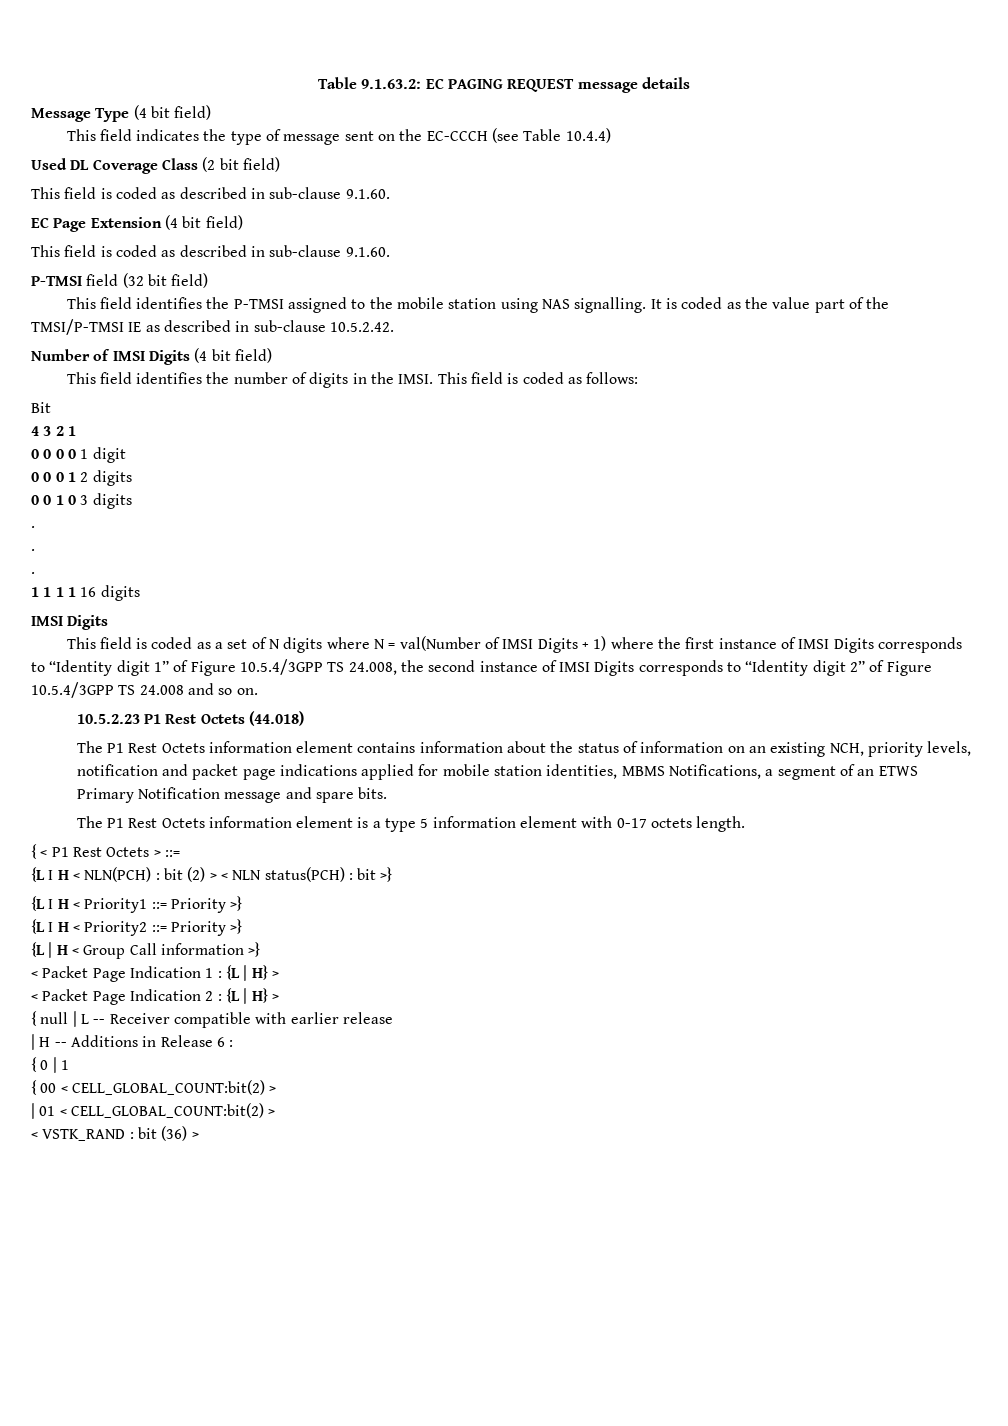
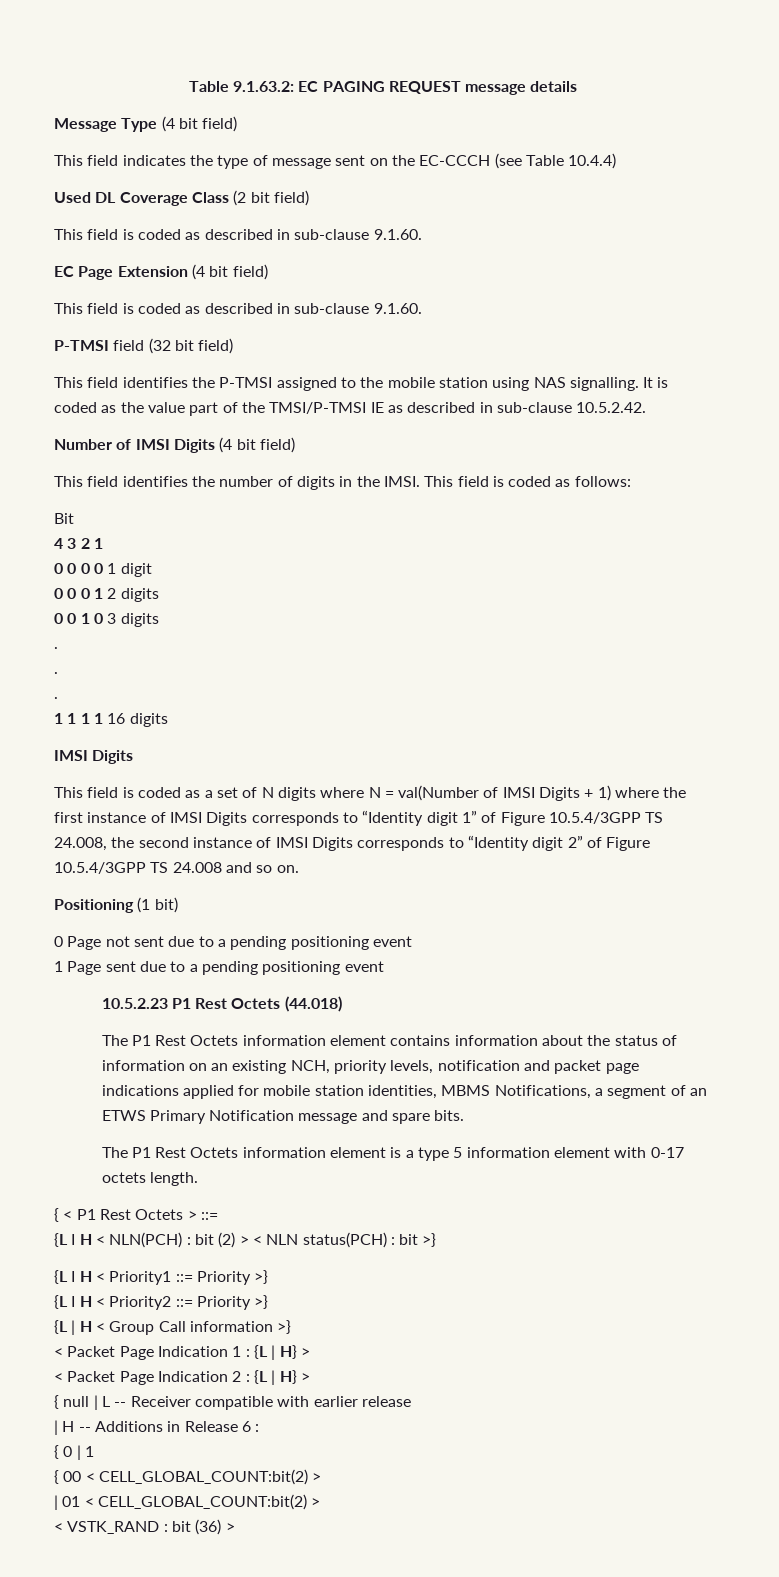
+ Positioning (1 bit)
+ 0 Page not sent due to a pending positioning event
+ 1 Page sent due to a pending positioning event

